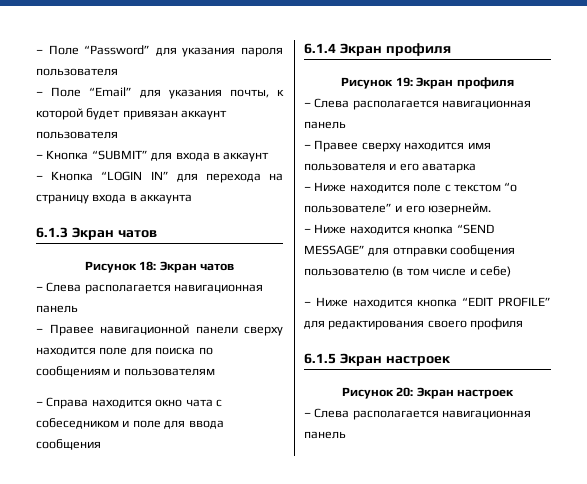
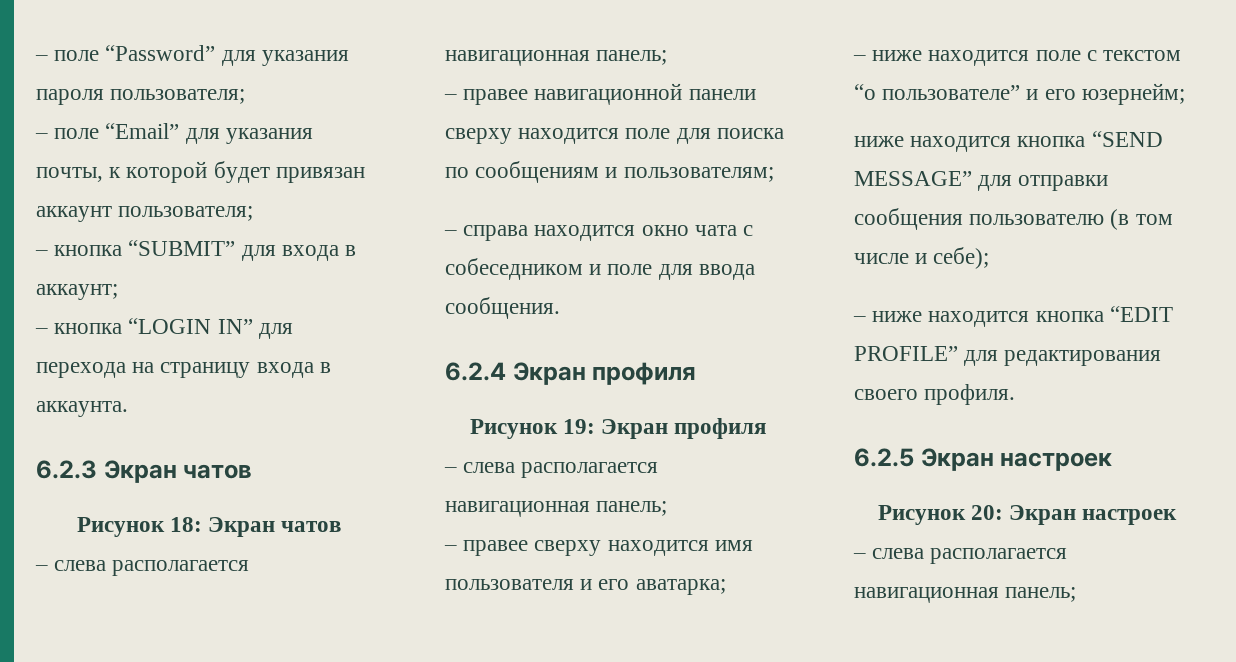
- – Поле “Password” для указания пароля пользователя
- – Поле “Email” для указания почты, к которой будет привязан аккаунт пользователя
- – Кнопка “SUBMIT” для входа в аккаунт
- – Кнопка “LOGIN IN” для перехода на страницу входа в аккаунта
- 6.1.3 Экран чатов
+ – поле “Password” для указания пароля пользователя;
+ – поле “Email” для указания почты, к которой будет привязан аккаунт пользователя;
+ – кнопка “SUBMIT” для входа в аккаунт;
+ – кнопка “LOGIN IN” для перехода на страницу входа в аккаунта.
+ 6.2.3 Экран чатов
  Рисунок 18: Экран чатов
- – Слева располагается навигационная панель
- – Правее навигационной панели сверху находится поле для поиска по сообщениям и пользователям
- – Справа находится окно чата с собеседником и поле для ввода сообщения
- 6.1.4 Экран профиля
+ – слева располагается навигационная панель;
+ – правее навигационной панели сверху находится поле для поиска по сообщениям и пользователям;
+ – справа находится окно чата с собеседником и поле для ввода сообщения.
+ 6.2.4 Экран профиля
  Рисунок 19: Экран профиля
- – Слева располагается навигационная панель
- – Правее сверху находится имя пользователя и его аватарка
- – Ниже находится поле с текстом “о пользователе” и его юзернейм.
- – Ниже находится кнопка “SEND MESSAGE” для отправки сообщения пользователю (в том числе и себе)
- – Ниже находится кнопка “EDIT PROFILE” для редактирования своего профиля
- 6.1.5 Экран настроек
+ – слева располагается навигационная панель;
+ – правее сверху находится имя пользователя и его аватарка;
+ – ниже находится поле с текстом “о пользователе” и его юзернейм;
+ ниже находится кнопка “SEND MESSAGE” для отправки сообщения пользователю (в том числе и себе);
+ – ниже находится кнопка “EDIT PROFILE” для редактирования своего профиля.
+ 6.2.5 Экран настроек
  Рисунок 20: Экран настроек
- – Слева располагается навигационная панель
+ – слева располагается навигационная панель;

